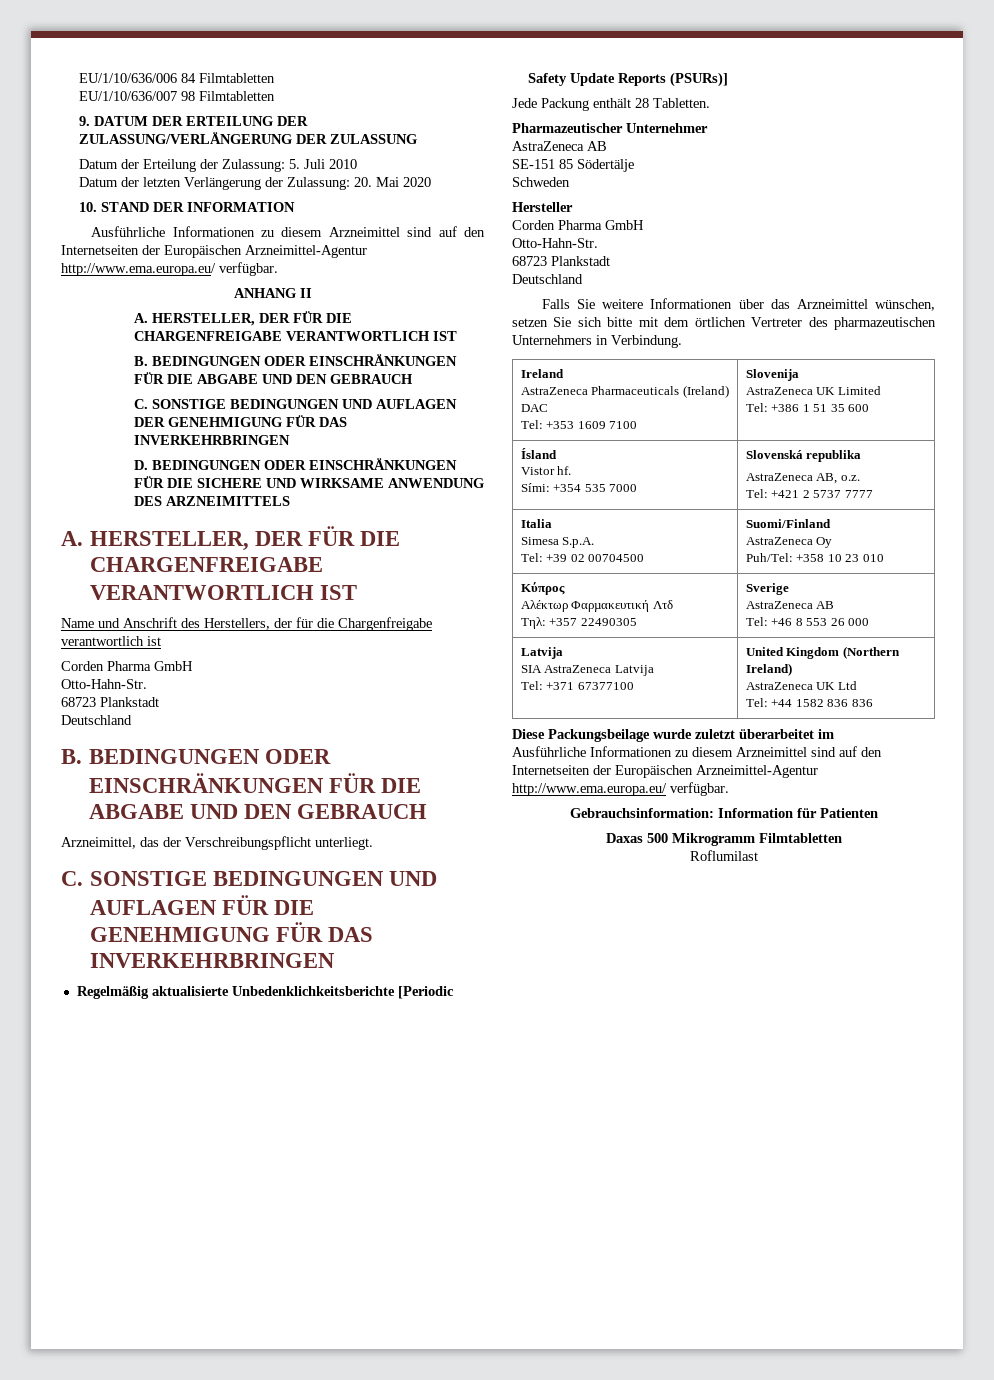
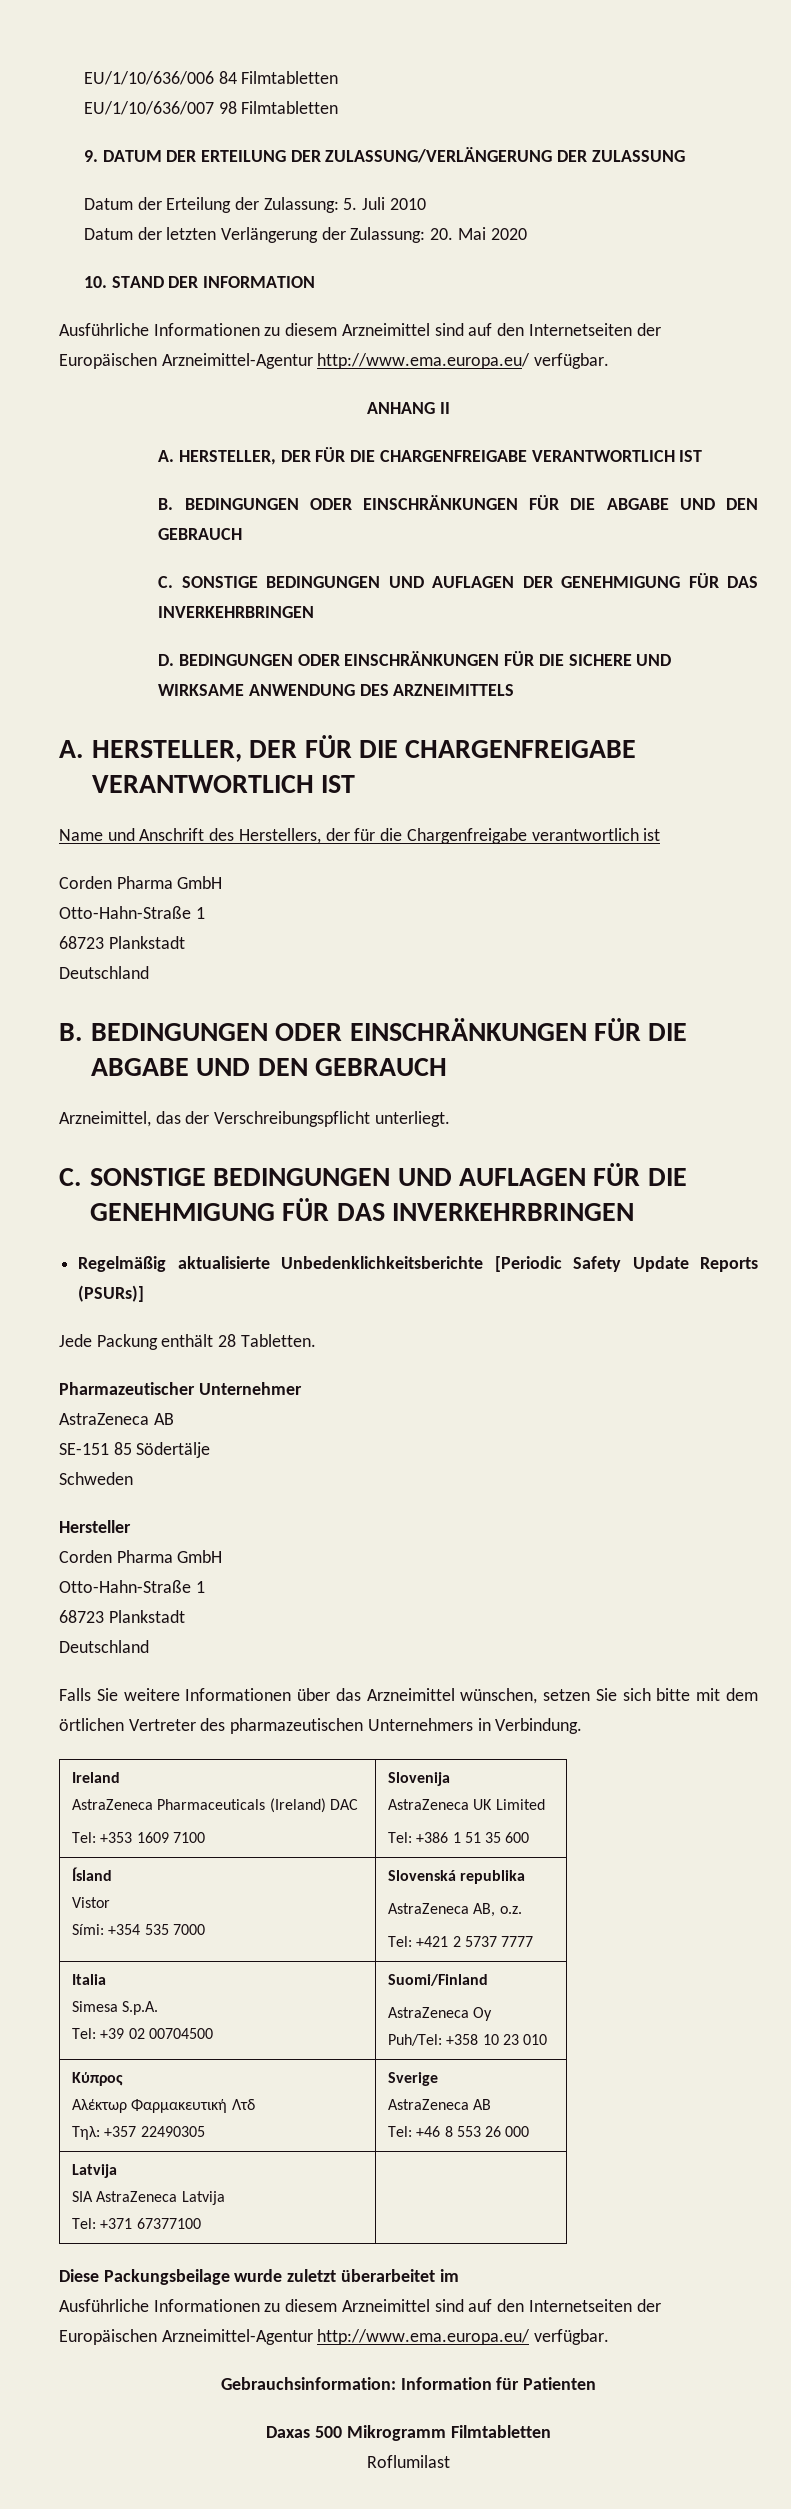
  Name und Anschrift des Herstellers, der für die Chargenfreigabe verantwortlich ist
  Corden Pharma GmbH
- Otto-Hahn-Str.
+ Otto-Hahn-Straße 1
  Hersteller
  Corden Pharma GmbH
- Otto-Hahn-Str.
+ Otto-Hahn-Straße 1
  Ísland
- Vistor hf.
+ Vistor
  Κύπρος
  Αλέκτωρ Φαρµακευτική Λτδ
  Τηλ: +357 22490305 | Sverige
  AstraZeneca AB
  Tel: +46 8 553 26 000
  Latvija
  SIA AstraZeneca Latvija
- Tel: +371 67377100 | United Kingdom (Northern Ireland)
- AstraZeneca UK Ltd
- Tel: +44 1582 836 836
+ Tel: +371 67377100 |

